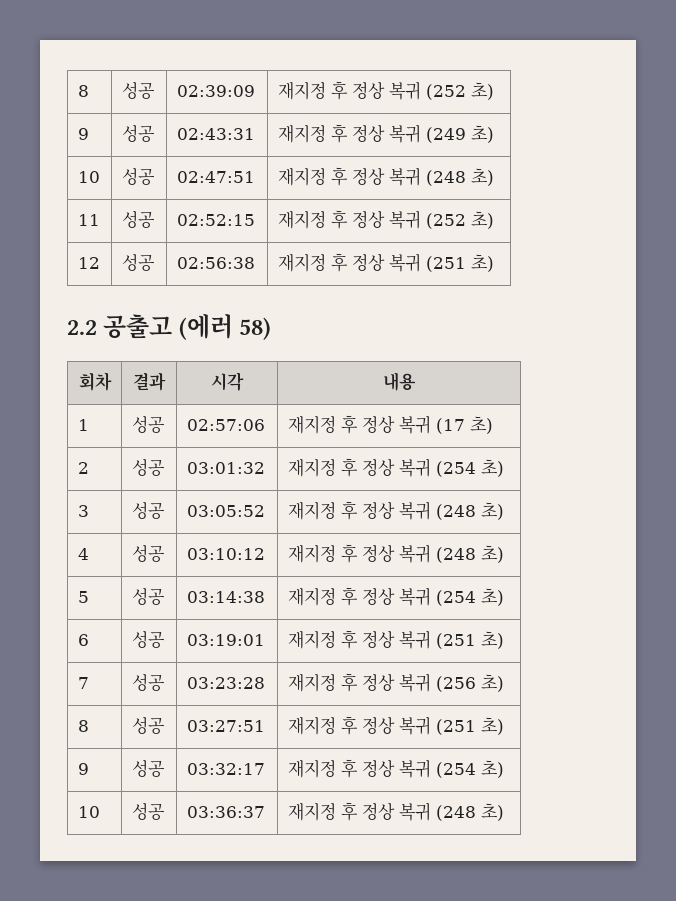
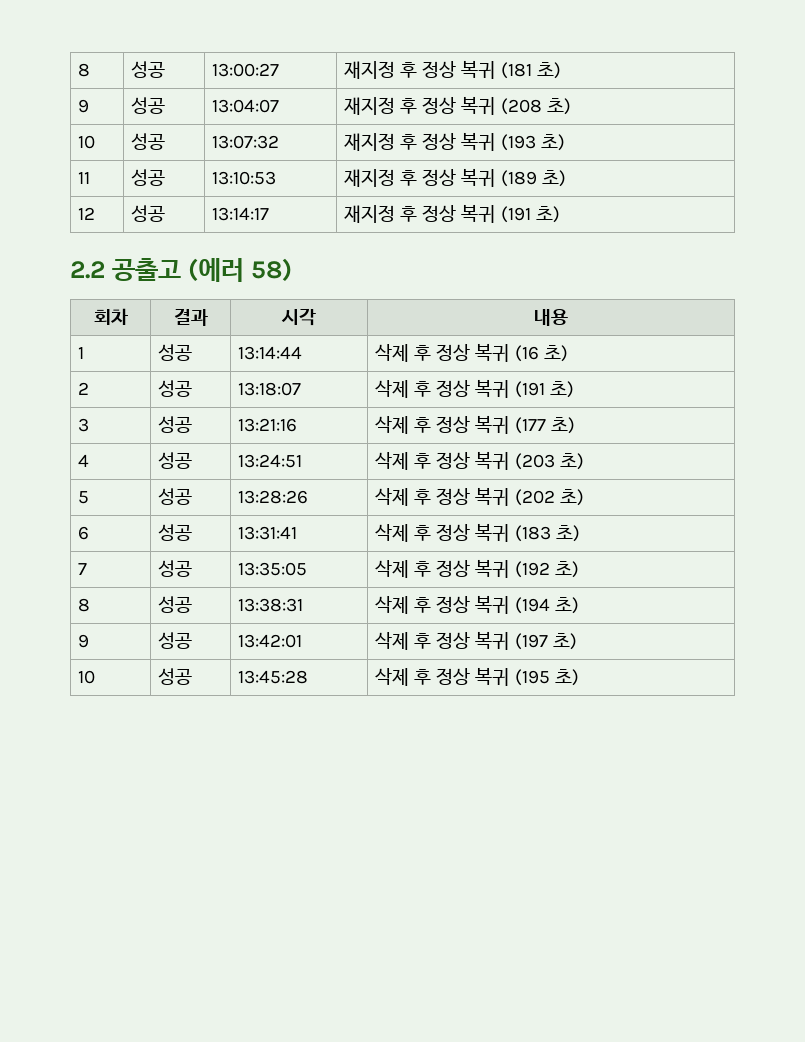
- 8 | 성공 | 02:39:09 | 재지정 후 정상 복귀 (252 초)
- 9 | 성공 | 02:43:31 | 재지정 후 정상 복귀 (249 초)
- 10 | 성공 | 02:47:51 | 재지정 후 정상 복귀 (248 초)
+ 8 | 성공 | 13:00:27 | 재지정 후 정상 복귀 (181 초)
+ 9 | 성공 | 13:04:07 | 재지정 후 정상 복귀 (208 초)
+ 10 | 성공 | 13:07:32 | 재지정 후 정상 복귀 (193 초)
- 11 | 성공 | 02:52:15 | 재지정 후 정상 복귀 (252 초)
+ 11 | 성공 | 13:10:53 | 재지정 후 정상 복귀 (189 초)
- 12 | 성공 | 02:56:38 | 재지정 후 정상 복귀 (251 초)
+ 12 | 성공 | 13:14:17 | 재지정 후 정상 복귀 (191 초)
- 1 | 성공 | 02:57:06 | 재지정 후 정상 복귀 (17 초)
+ 1 | 성공 | 13:14:44 | 삭제 후 정상 복귀 (16 초)
- 2 | 성공 | 03:01:32 | 재지정 후 정상 복귀 (254 초)
+ 2 | 성공 | 13:18:07 | 삭제 후 정상 복귀 (191 초)
- 3 | 성공 | 03:05:52 | 재지정 후 정상 복귀 (248 초)
+ 3 | 성공 | 13:21:16 | 삭제 후 정상 복귀 (177 초)
- 4 | 성공 | 03:10:12 | 재지정 후 정상 복귀 (248 초)
+ 4 | 성공 | 13:24:51 | 삭제 후 정상 복귀 (203 초)
- 5 | 성공 | 03:14:38 | 재지정 후 정상 복귀 (254 초)
+ 5 | 성공 | 13:28:26 | 삭제 후 정상 복귀 (202 초)
- 6 | 성공 | 03:19:01 | 재지정 후 정상 복귀 (251 초)
+ 6 | 성공 | 13:31:41 | 삭제 후 정상 복귀 (183 초)
- 7 | 성공 | 03:23:28 | 재지정 후 정상 복귀 (256 초)
+ 7 | 성공 | 13:35:05 | 삭제 후 정상 복귀 (192 초)
- 8 | 성공 | 03:27:51 | 재지정 후 정상 복귀 (251 초)
- 9 | 성공 | 03:32:17 | 재지정 후 정상 복귀 (254 초)
- 10 | 성공 | 03:36:37 | 재지정 후 정상 복귀 (248 초)
+ 8 | 성공 | 13:38:31 | 삭제 후 정상 복귀 (194 초)
+ 9 | 성공 | 13:42:01 | 삭제 후 정상 복귀 (197 초)
+ 10 | 성공 | 13:45:28 | 삭제 후 정상 복귀 (195 초)

